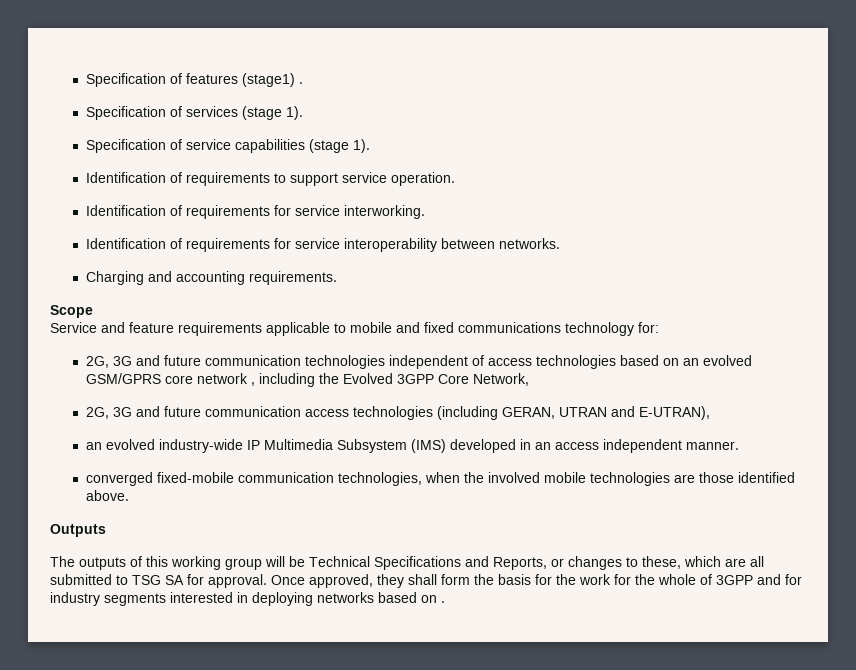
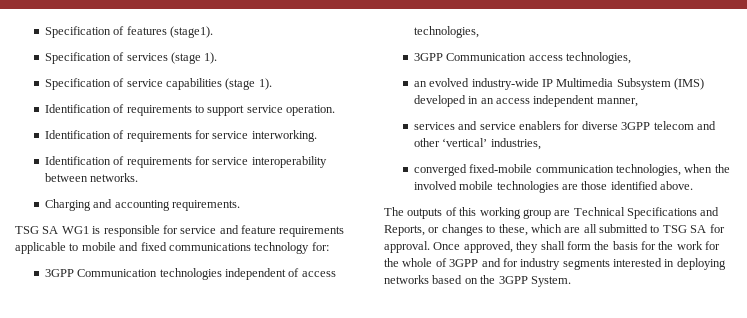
- Specification of features (stage1) .
+ Specification of features (stage1).
- Scope
- Service and feature requirements applicable to mobile and fixed communications technology for:
+ TSG SA WG1 is responsible for service and feature requirements applicable to mobile and fixed communications technology for:
- 2G, 3G and future communication technologies independent of access technologies based on an evolved GSM/GPRS core network , including the Evolved 3GPP Core Network,
- 2G, 3G and future communication access technologies (including GERAN, UTRAN and E-UTRAN),
+ 3GPP Communication technologies independent of access technologies,
+ 3GPP Communication access technologies,
- an evolved industry-wide IP Multimedia Subsystem (IMS) developed in an access independent manner.
+ an evolved industry-wide IP Multimedia Subsystem (IMS) developed in an access independent manner,
+ services and service enablers for diverse 3GPP telecom and other ‘vertical’ industries,
- Outputs
- The outputs of this working group will be Technical Specifications and Reports, or changes to these, which are all submitted to TSG SA for approval.
+ The outputs of this working group are Technical Specifications and Reports, or changes to these, which are all submitted to TSG SA for approval.
- Once approved, they shall form the basis for the work for the whole of 3GPP and for industry segments interested in deploying networks based on .
+ Once approved, they shall form the basis for the work for the whole of 3GPP and for industry segments interested in deploying networks based on the 3GPP System.

